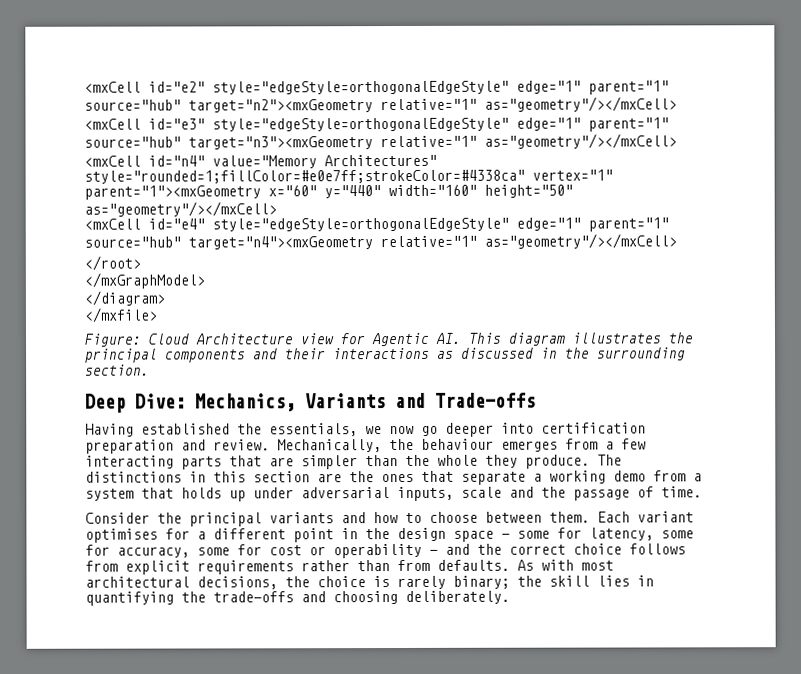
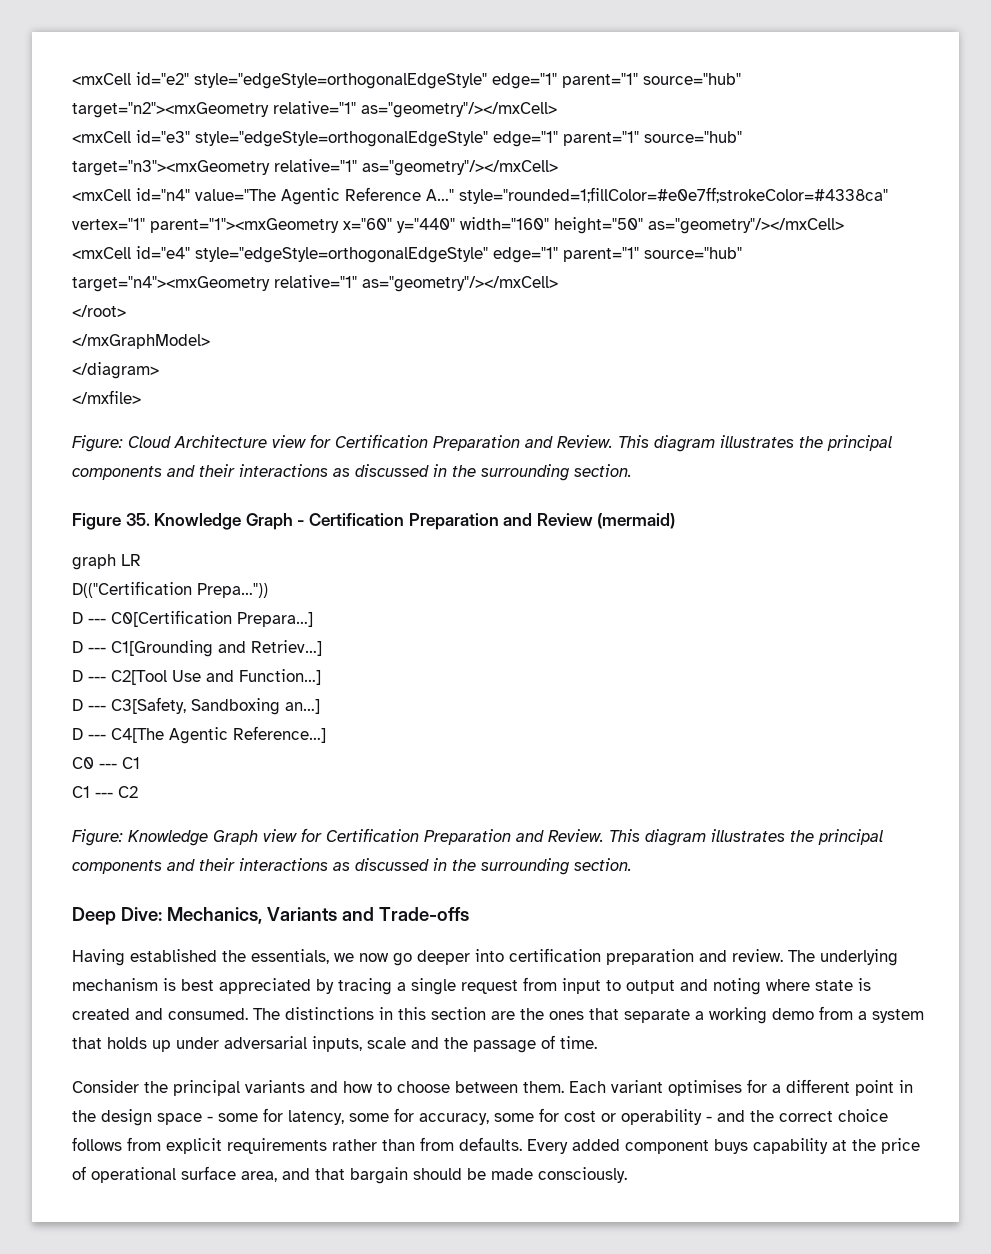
- <mxCell id="n4" value="Memory Architectures" style="rounded=1;fillColor=#e0e7ff;strokeColor=#4338ca" vertex="1" parent="1"><mxGeometry x="60" y="440" width="160" height="50" as="geometry"/></mxCell>
+ <mxCell id="n4" value="The Agentic Reference A…" style="rounded=1;fillColor=#e0e7ff;strokeColor=#4338ca" vertex="1" parent="1"><mxGeometry x="60" y="440" width="160" height="50" as="geometry"/></mxCell>
- Figure: Cloud Architecture view for Agentic AI. This diagram illustrates the principal components and their interactions as discussed in the surrounding section.
+ Figure: Cloud Architecture view for Certification Preparation and Review. This diagram illustrates the principal components and their interactions as discussed in the surrounding section.
+ Figure 35. Knowledge Graph - Certification Preparation and Review (mermaid)
+ graph LR
+ D(("Certification Prepa…"))
+ D --- C0[Certification Prepara…]
+ D --- C1[Grounding and Retriev…]
+ D --- C2[Tool Use and Function…]
+ D --- C3[Safety, Sandboxing an…]
+ D --- C4[The Agentic Reference…]
+ C0 --- C1
+ C1 --- C2
+ Figure: Knowledge Graph view for Certification Preparation and Review. This diagram illustrates the principal components and their interactions as discussed in the surrounding section.
- Mechanically, the behaviour emerges from a few interacting parts that are simpler than the whole they produce.
+ The underlying mechanism is best appreciated by tracing a single request from input to output and noting where state is created and consumed.
- As with most architectural decisions, the choice is rarely binary; the skill lies in quantifying the trade-offs and choosing deliberately.
+ Every added component buys capability at the price of operational surface area, and that bargain should be made consciously.

